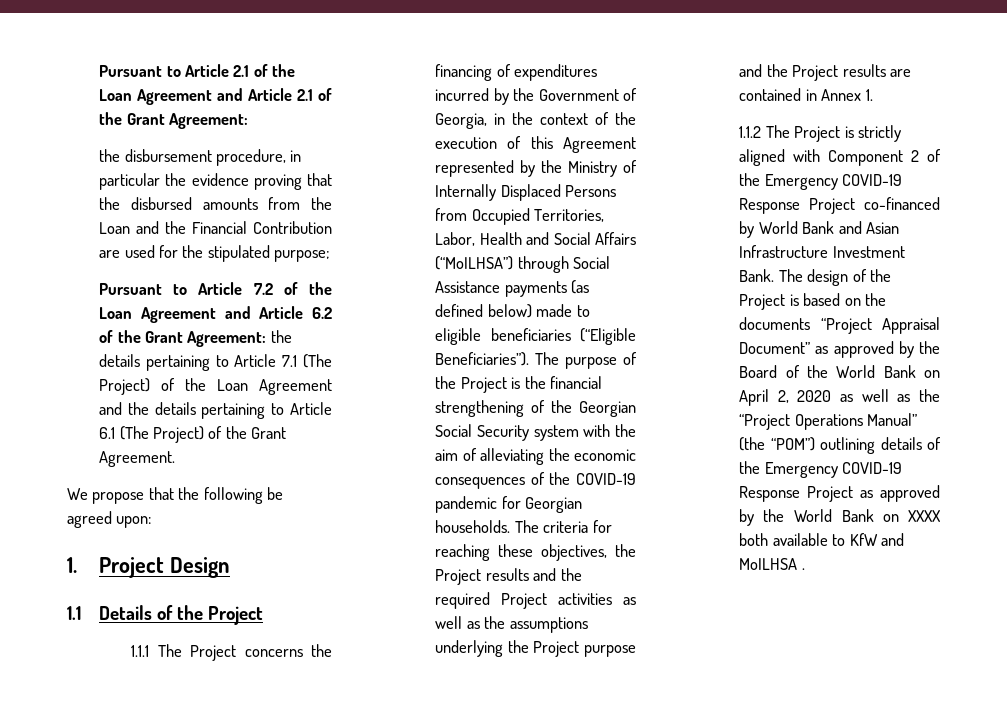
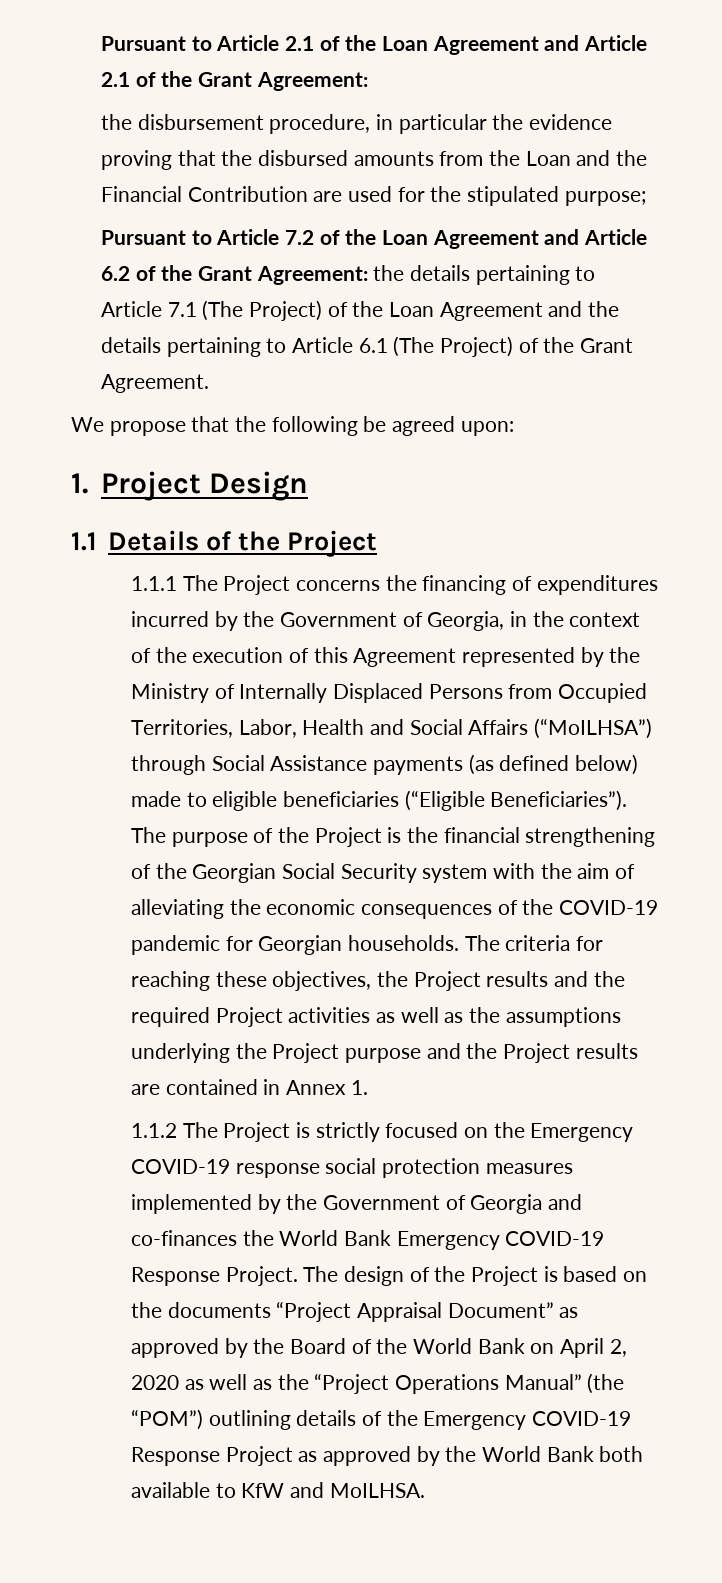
- 1.1.2 The Project is strictly aligned with Component 2 of the Emergency COVID-19 Response Project co-financed by World Bank and Asian Infrastructure Investment Bank.
+ 1.1.2 The Project is strictly focused on the Emergency COVID-19 response social protection measures implemented by the Government of Georgia and co-finances the World Bank Emergency COVID-19 Response Project.
- The design of the Project is based on the documents “Project Appraisal Document” as approved by the Board of the World Bank on April 2, 2020 as well as the “Project Operations Manual” (the “POM”) outlining details of the Emergency COVID-19 Response Project as approved by the World Bank on XXXX both available to KfW and MoILHSA .
+ The design of the Project is based on the documents “Project Appraisal Document” as approved by the Board of the World Bank on April 2, 2020 as well as the “Project Operations Manual” (the “POM”) outlining details of the Emergency COVID-19 Response Project as approved by the World Bank both available to KfW and MoILHSA.

